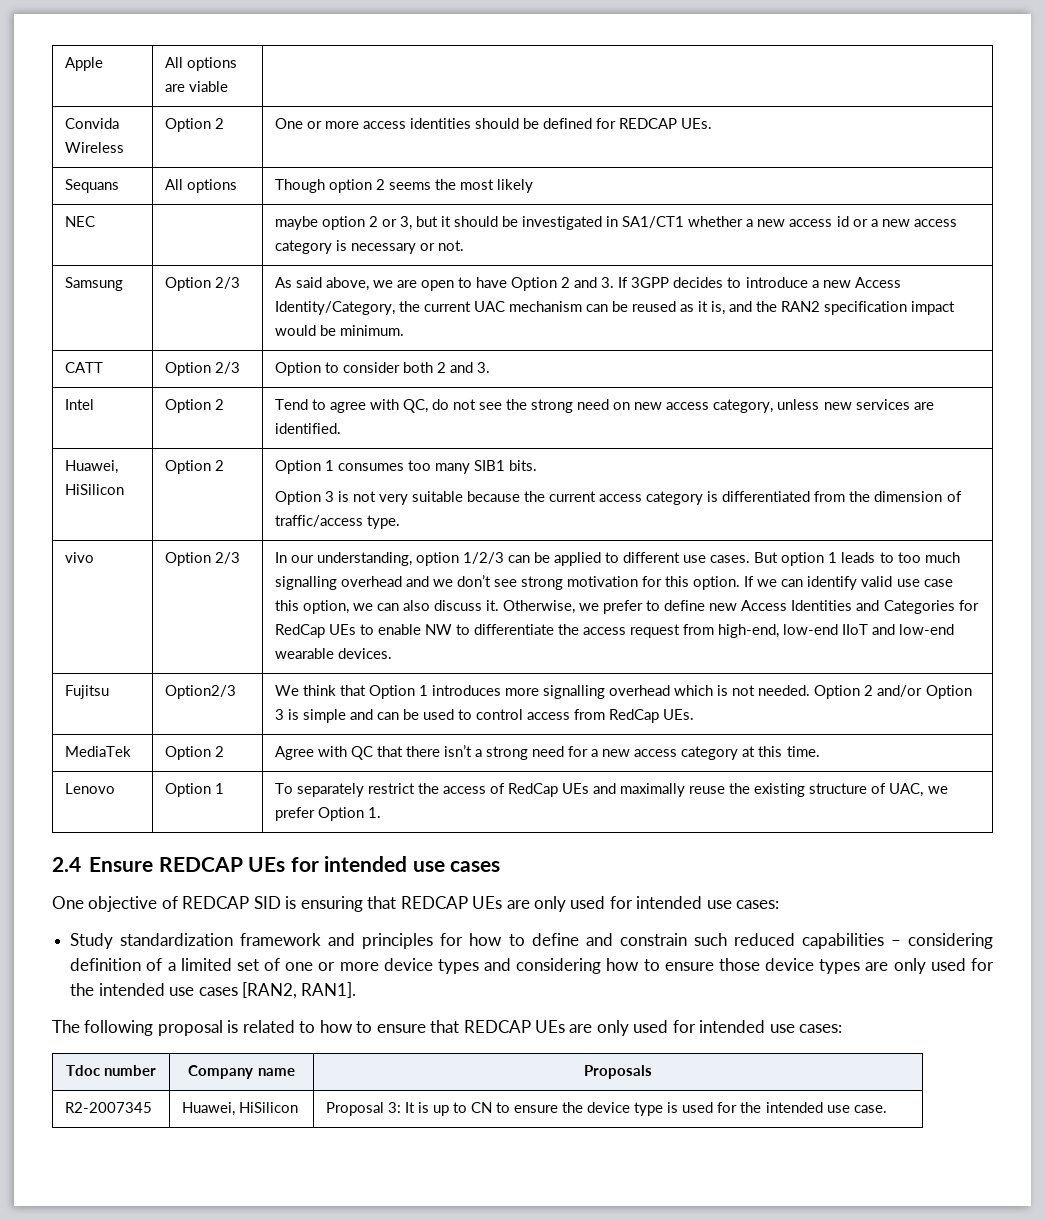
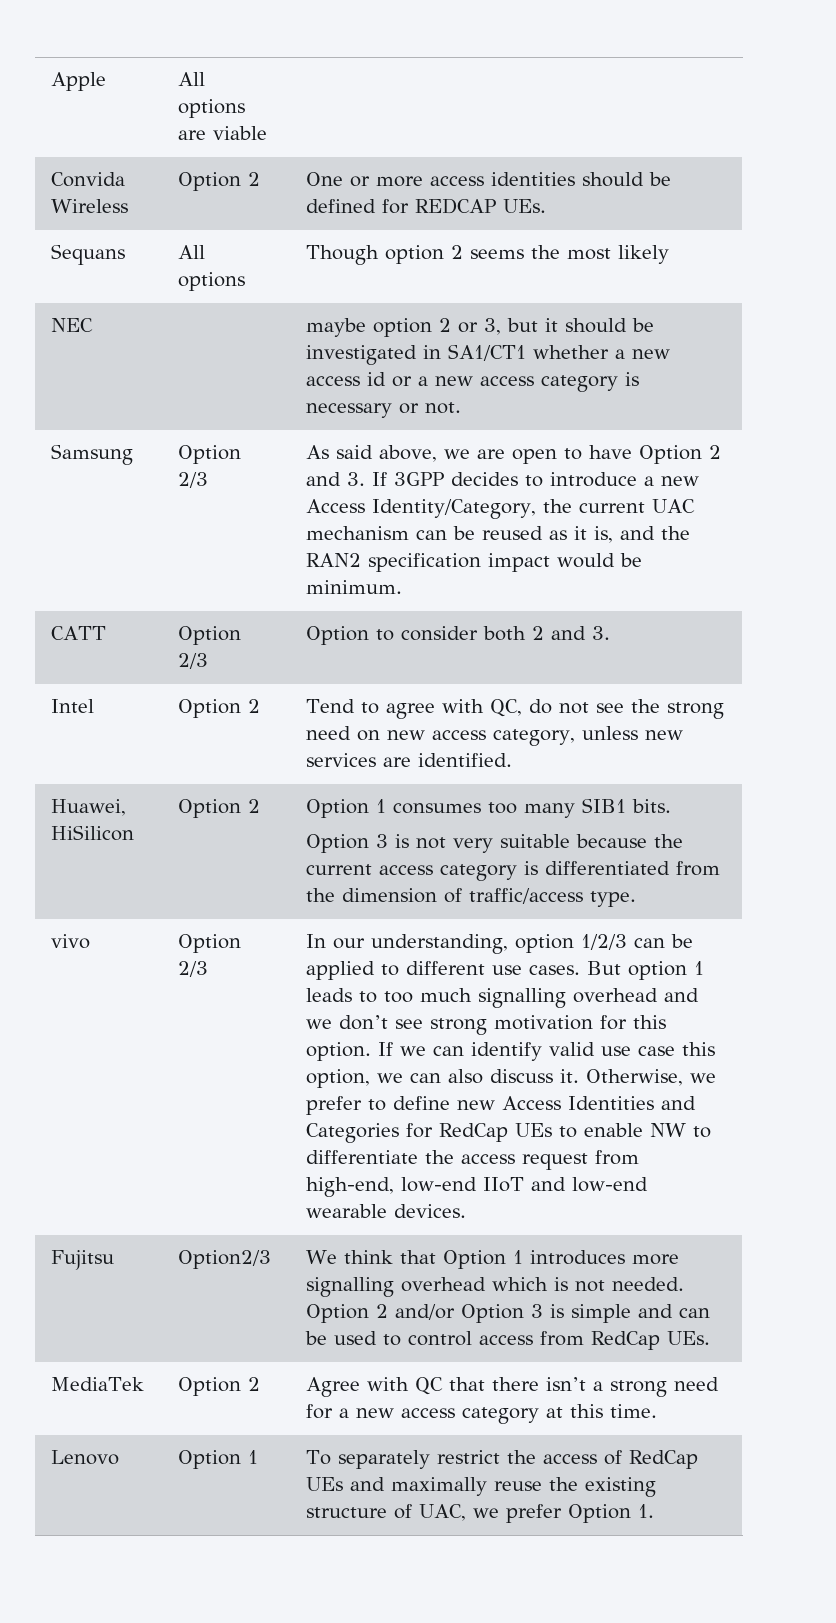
- 2.4 Ensure REDCAP UEs for intended use cases
- One objective of REDCAP SID is ensuring that REDCAP UEs are only used for intended use cases:
- Study standardization framework and principles for how to define and constrain such reduced capabilities – considering definition of a limited set of one or more device types and considering how to ensure those device types are only used for the intended use cases [RAN2, RAN1].
- The following proposal is related to how to ensure that REDCAP UEs are only used for intended use cases:
- Tdoc number | Company name | Proposals
- R2-2007345 | Huawei, HiSilicon | Proposal 3: It is up to CN to ensure the device type is used for the intended use case.

